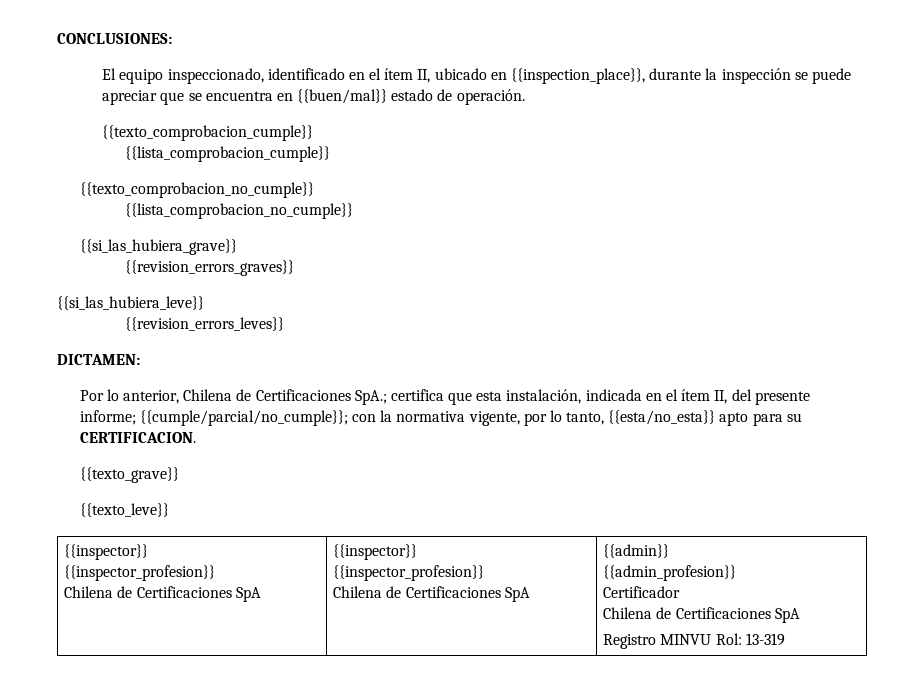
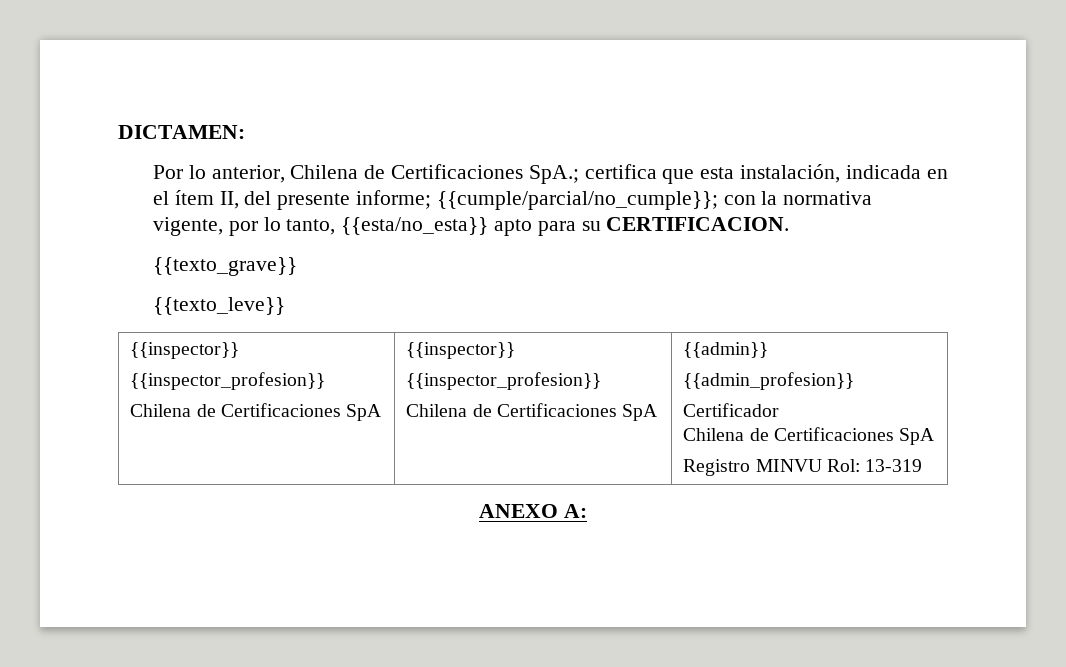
- CONCLUSIONES:
- El equipo inspeccionado, identificado en el ítem II, ubicado en {{inspection_place}}, durante la inspección se puede apreciar que se encuentra en {{buen/mal}} estado de operación.
- {{texto_comprobacion_cumple}}
- {{lista_comprobacion_cumple}}
- {{texto_comprobacion_no_cumple}}
- {{lista_comprobacion_no_cumple}}
- {{si_las_hubiera_grave}}
- {{revision_errors_graves}}
- {{si_las_hubiera_leve}}
- {{revision_errors_leves}}
+ ANEXO A:

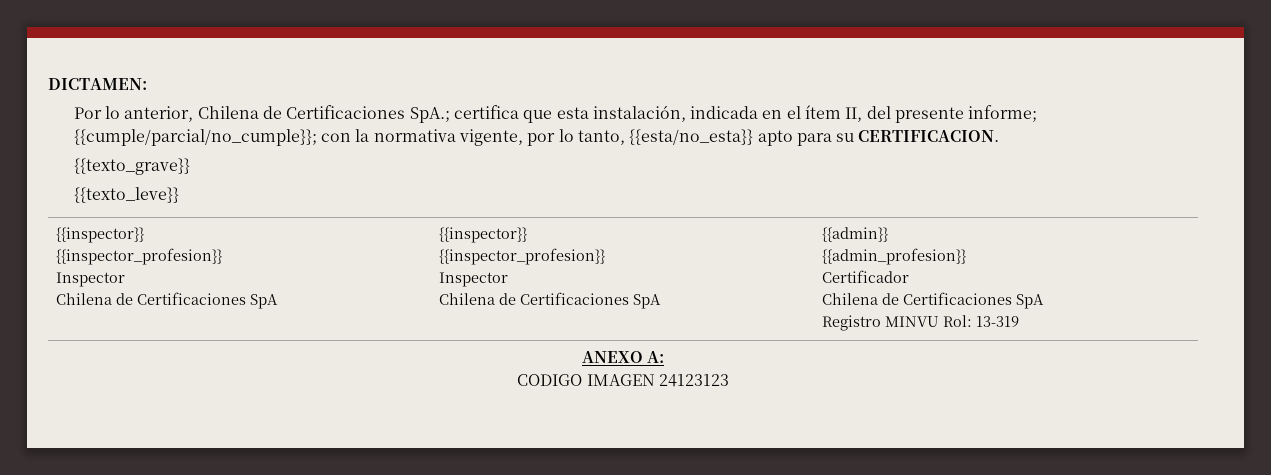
  {{texto_leve}}
  {{inspector}}
  {{inspector_profesion}}
+ Inspector
  Chilena de Certificaciones SpA | {{inspector}}
  {{inspector_profesion}}
+ Inspector
+ CODIGO IMAGEN 24123123

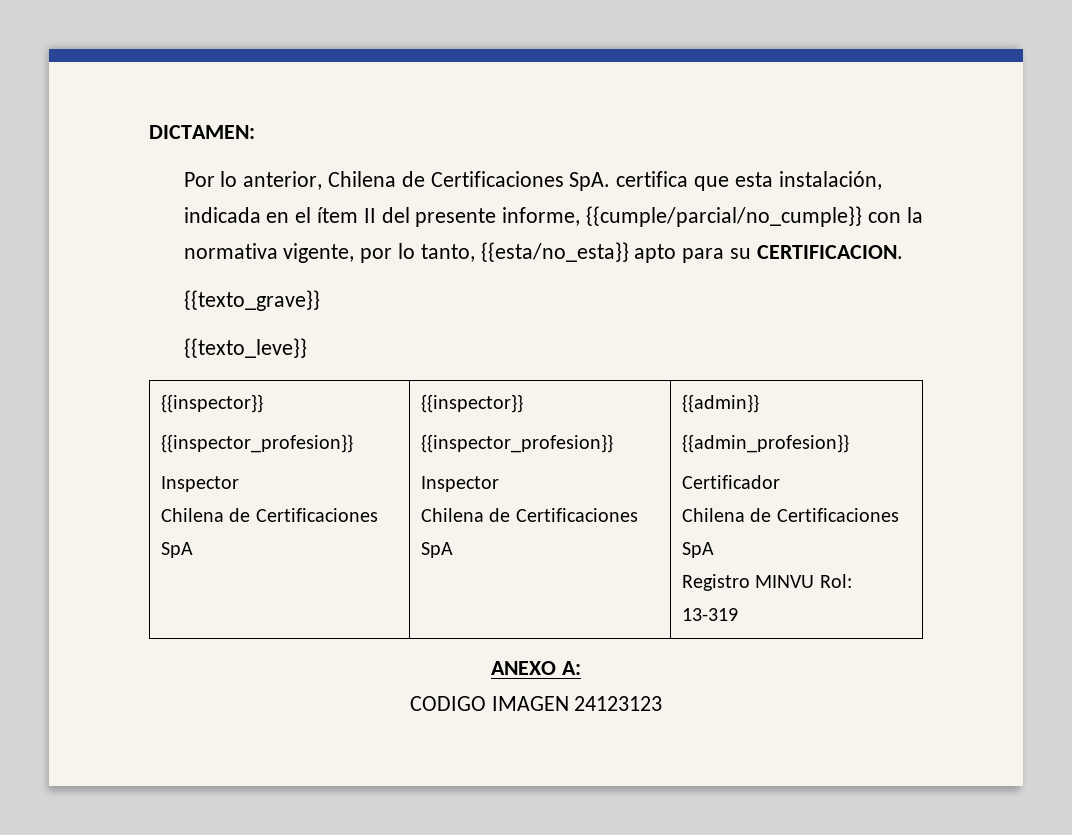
- Por lo anterior, Chilena de Certificaciones SpA.; certifica que esta instalación, indicada en el ítem II, del presente informe; {{cumple/parcial/no_cumple}}; con la normativa vigente, por lo tanto, {{esta/no_esta}} apto para su CERTIFICACION.
+ Por lo anterior, Chilena de Certificaciones SpA. certifica que esta instalación, indicada en el ítem II del presente informe, {{cumple/parcial/no_cumple}} con la normativa vigente, por lo tanto, {{esta/no_esta}} apto para su CERTIFICACION.

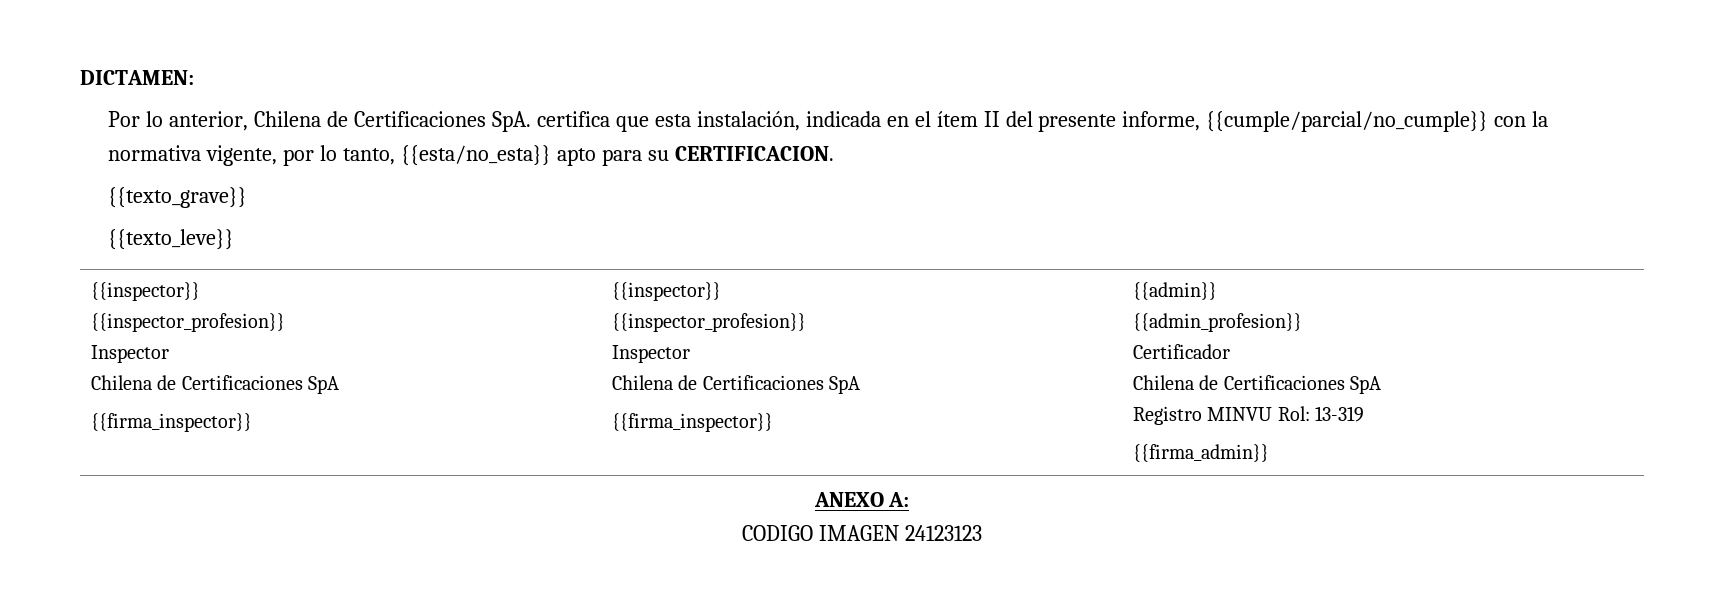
  {{texto_leve}}
  {{inspector}}
  {{inspector_profesion}}
  Inspector
- Chilena de Certificaciones SpA | {{inspector}}
+ Chilena de Certificaciones SpA
+ {{firma_inspector}} | {{inspector}}
  {{inspector_profesion}}
  Inspector
- Chilena de Certificaciones SpA | {{admin}}
+ Chilena de Certificaciones SpA
+ {{firma_inspector}} | {{admin}}
  {{admin_profesion}}
  Certificador
  Chilena de Certificaciones SpA
  Registro MINVU Rol: 13-319
+ {{firma_admin}}

